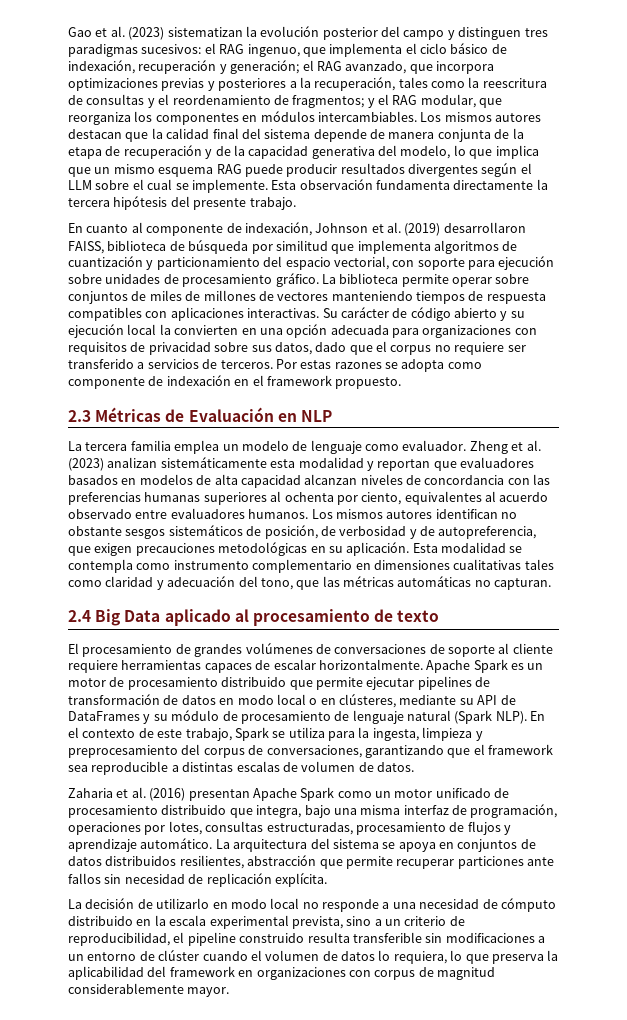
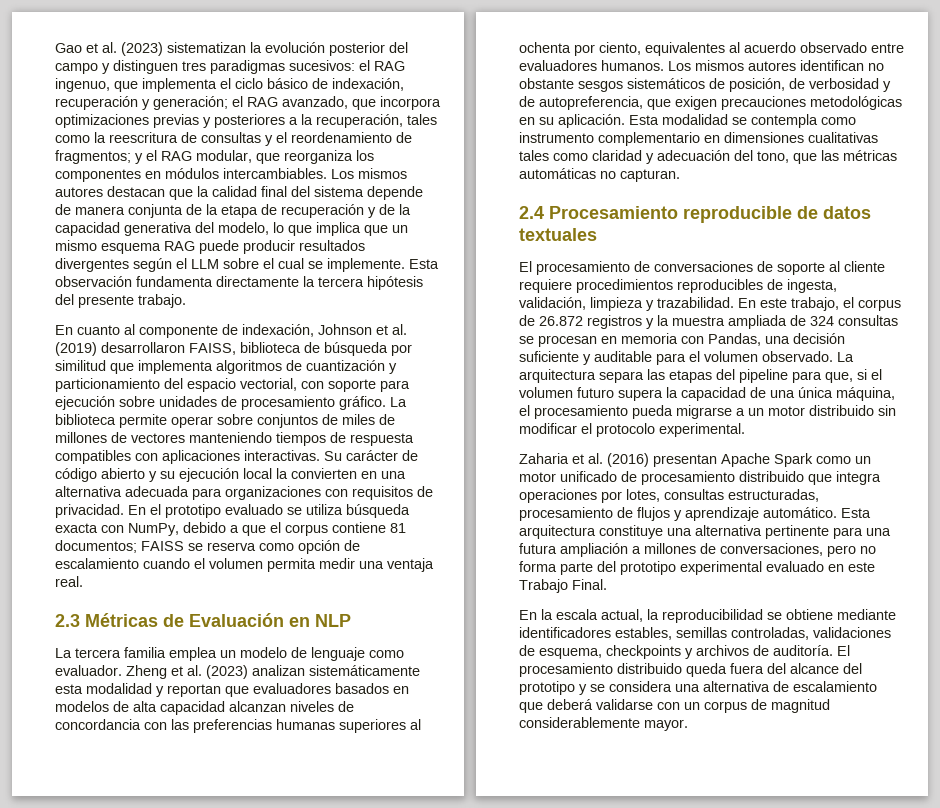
- Su carácter de código abierto y su ejecución local la convierten en una opción adecuada para organizaciones con requisitos de privacidad sobre sus datos, dado que el corpus no requiere ser transferido a servicios de terceros. Por estas razones se adopta como componente de indexación en el framework propuesto.
+ Su carácter de código abierto y su ejecución local la convierten en una alternativa adecuada para organizaciones con requisitos de privacidad. En el prototipo evaluado se utiliza búsqueda exacta con NumPy, debido a que el corpus contiene 81 documentos; FAISS se reserva como opción de escalamiento cuando el volumen permita medir una ventaja real.
- 2.4 Big Data aplicado al procesamiento de texto
+ 2.4 Procesamiento reproducible de datos textuales
- El procesamiento de grandes volúmenes de conversaciones de soporte al cliente requiere herramientas capaces de escalar horizontalmente. Apache Spark es un motor de procesamiento distribuido que permite ejecutar pipelines de transformación de datos en modo local o en clústeres, mediante su API de DataFrames y su módulo de procesamiento de lenguaje natural (Spark NLP). En el contexto de este trabajo, Spark se utiliza para la ingesta, limpieza y preprocesamiento del corpus de conversaciones, garantizando que el framework sea reproducible a distintas escalas de volumen de datos.
+ El procesamiento de conversaciones de soporte al cliente requiere procedimientos reproducibles de ingesta, validación, limpieza y trazabilidad. En este trabajo, el corpus de 26.872 registros y la muestra ampliada de 324 consultas se procesan en memoria con Pandas, una decisión suficiente y auditable para el volumen observado. La arquitectura separa las etapas del pipeline para que, si el volumen futuro supera la capacidad de una única máquina, el procesamiento pueda migrarse a un motor distribuido sin modificar el protocolo experimental.
- Zaharia et al. (2016) presentan Apache Spark como un motor unificado de procesamiento distribuido que integra, bajo una misma interfaz de programación, operaciones por lotes, consultas estructuradas, procesamiento de flujos y aprendizaje automático.
+ Zaharia et al. (2016) presentan Apache Spark como un motor unificado de procesamiento distribuido que integra operaciones por lotes, consultas estructuradas, procesamiento de flujos y aprendizaje automático.
- La arquitectura del sistema se apoya en conjuntos de datos distribuidos resilientes, abstracción que permite recuperar particiones ante fallos sin necesidad de replicación explícita.
- La decisión de utilizarlo en modo local no responde a una necesidad de cómputo distribuido en la escala experimental prevista, sino a un criterio de reproducibilidad, el pipeline construido resulta transferible sin modificaciones a un entorno de clúster cuando el volumen de datos lo requiera, lo que preserva la aplicabilidad del framework en organizaciones con corpus de magnitud considerablemente mayor.
+ Esta arquitectura constituye una alternativa pertinente para una futura ampliación a millones de conversaciones, pero no forma parte del prototipo experimental evaluado en este Trabajo Final.
+ En la escala actual, la reproducibilidad se obtiene mediante identificadores estables, semillas controladas, validaciones de esquema, checkpoints y archivos de auditoría. El procesamiento distribuido queda fuera del alcance del prototipo y se considera una alternativa de escalamiento que deberá validarse con un corpus de magnitud considerablemente mayor.

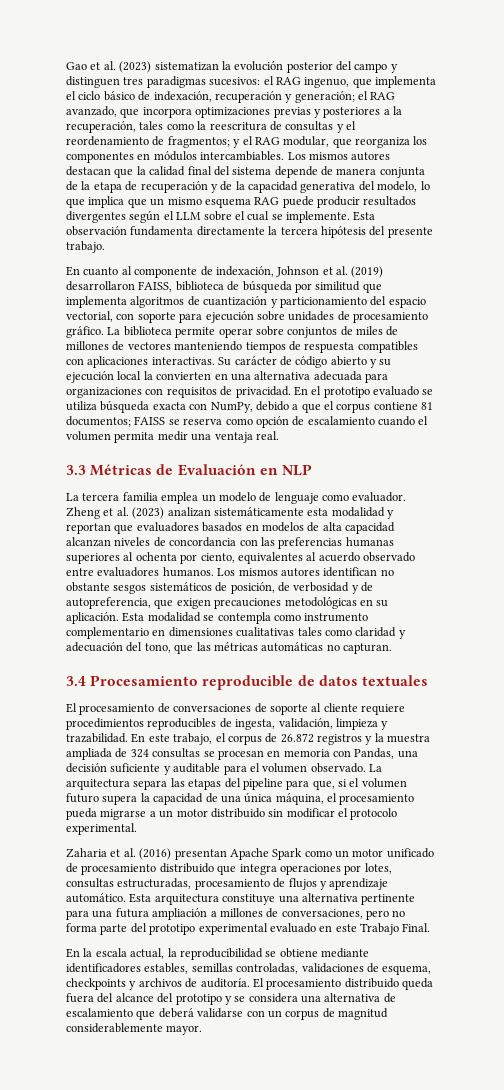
- 2.3 Métricas de Evaluación en NLP
+ 3.3 Métricas de Evaluación en NLP
- 2.4 Procesamiento reproducible de datos textuales
+ 3.4 Procesamiento reproducible de datos textuales

